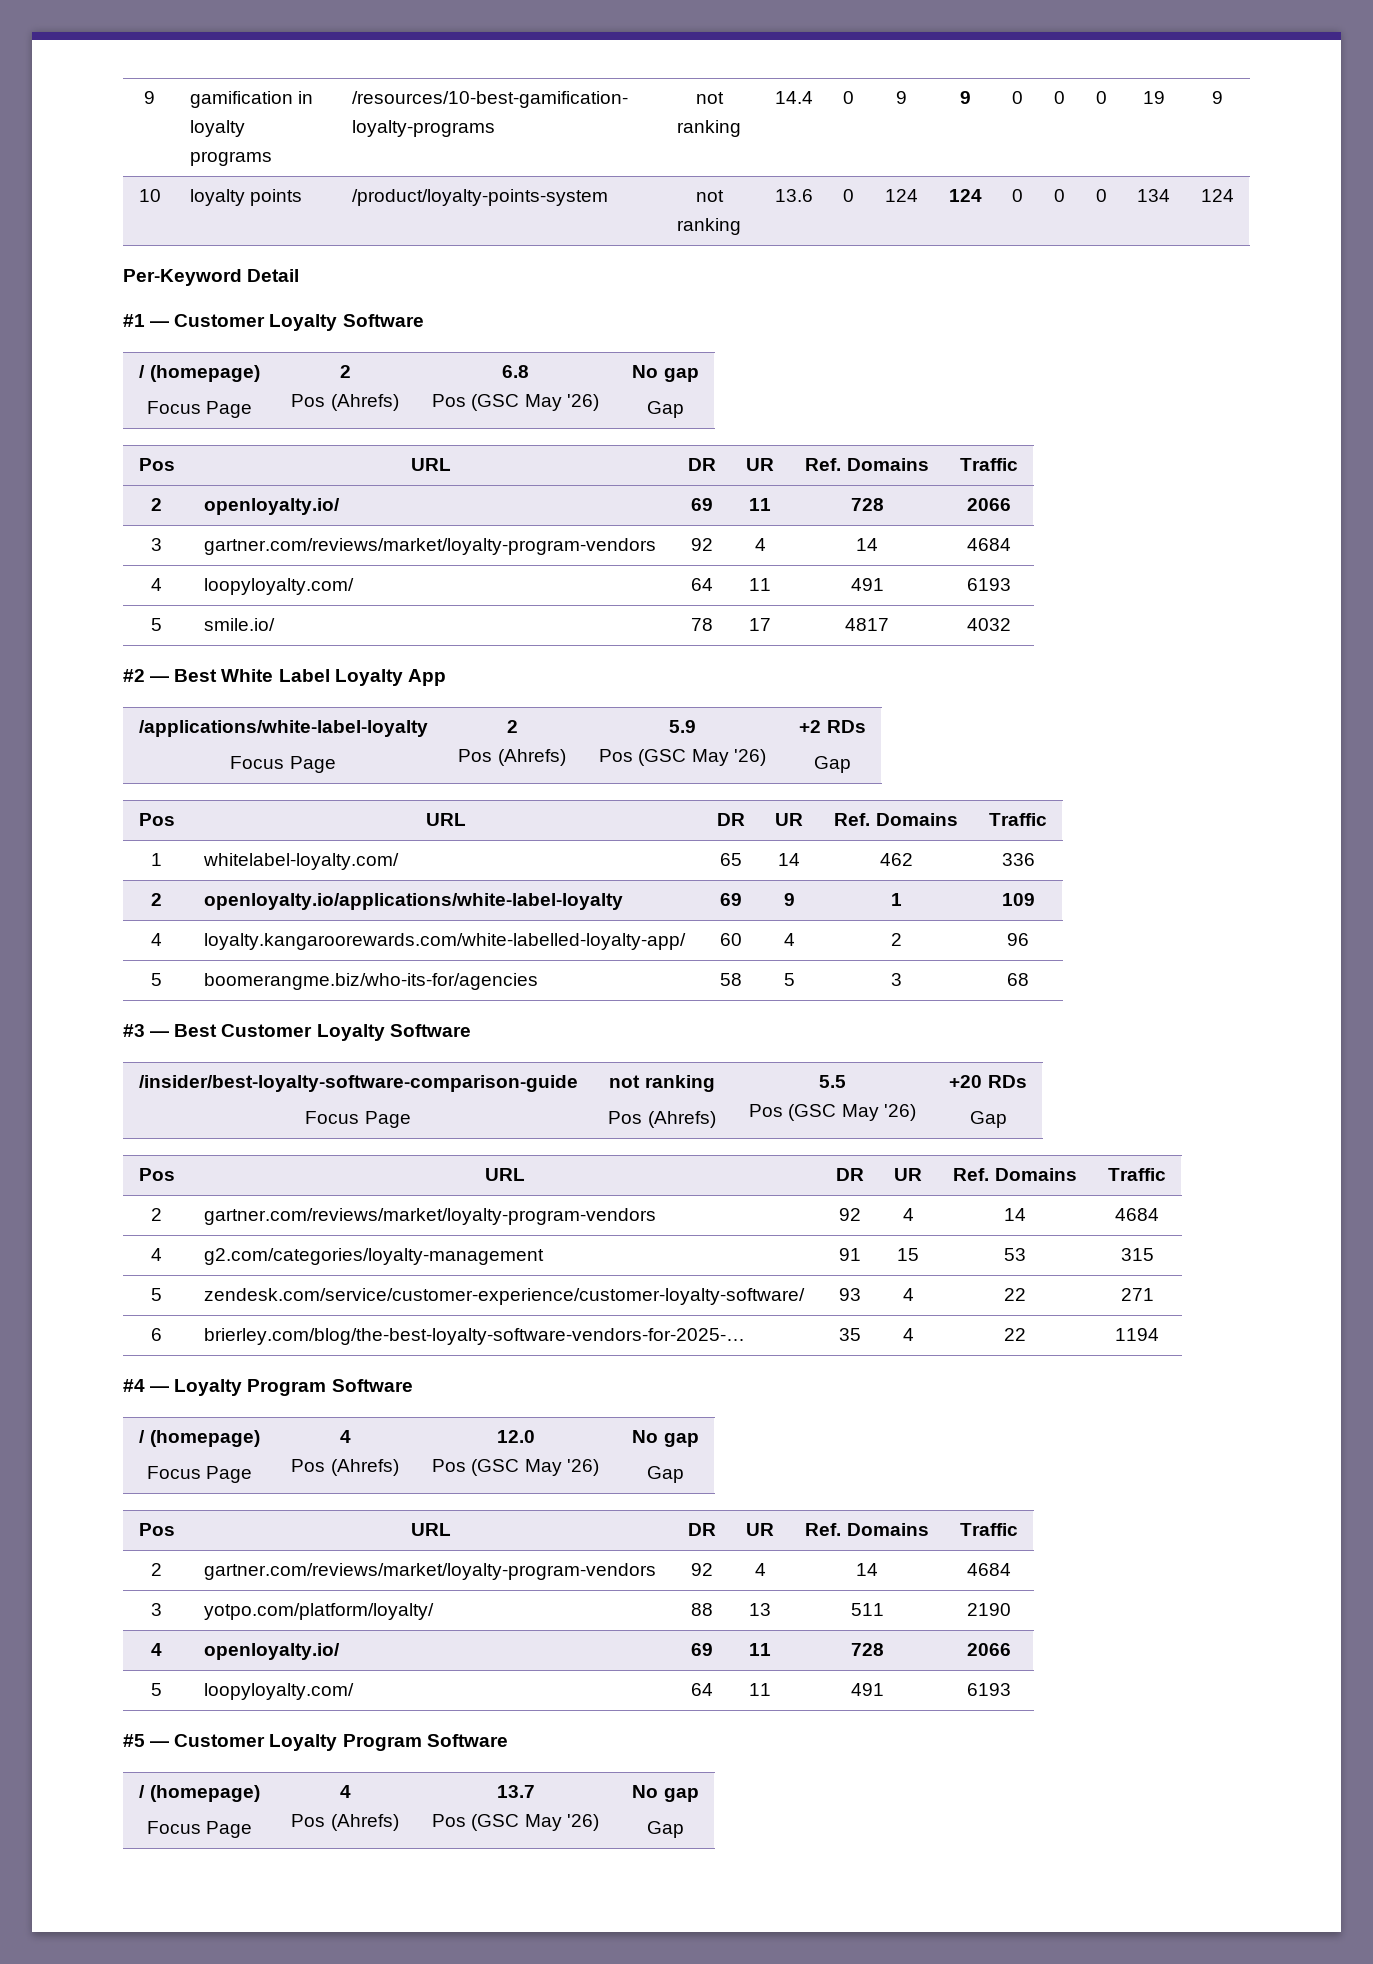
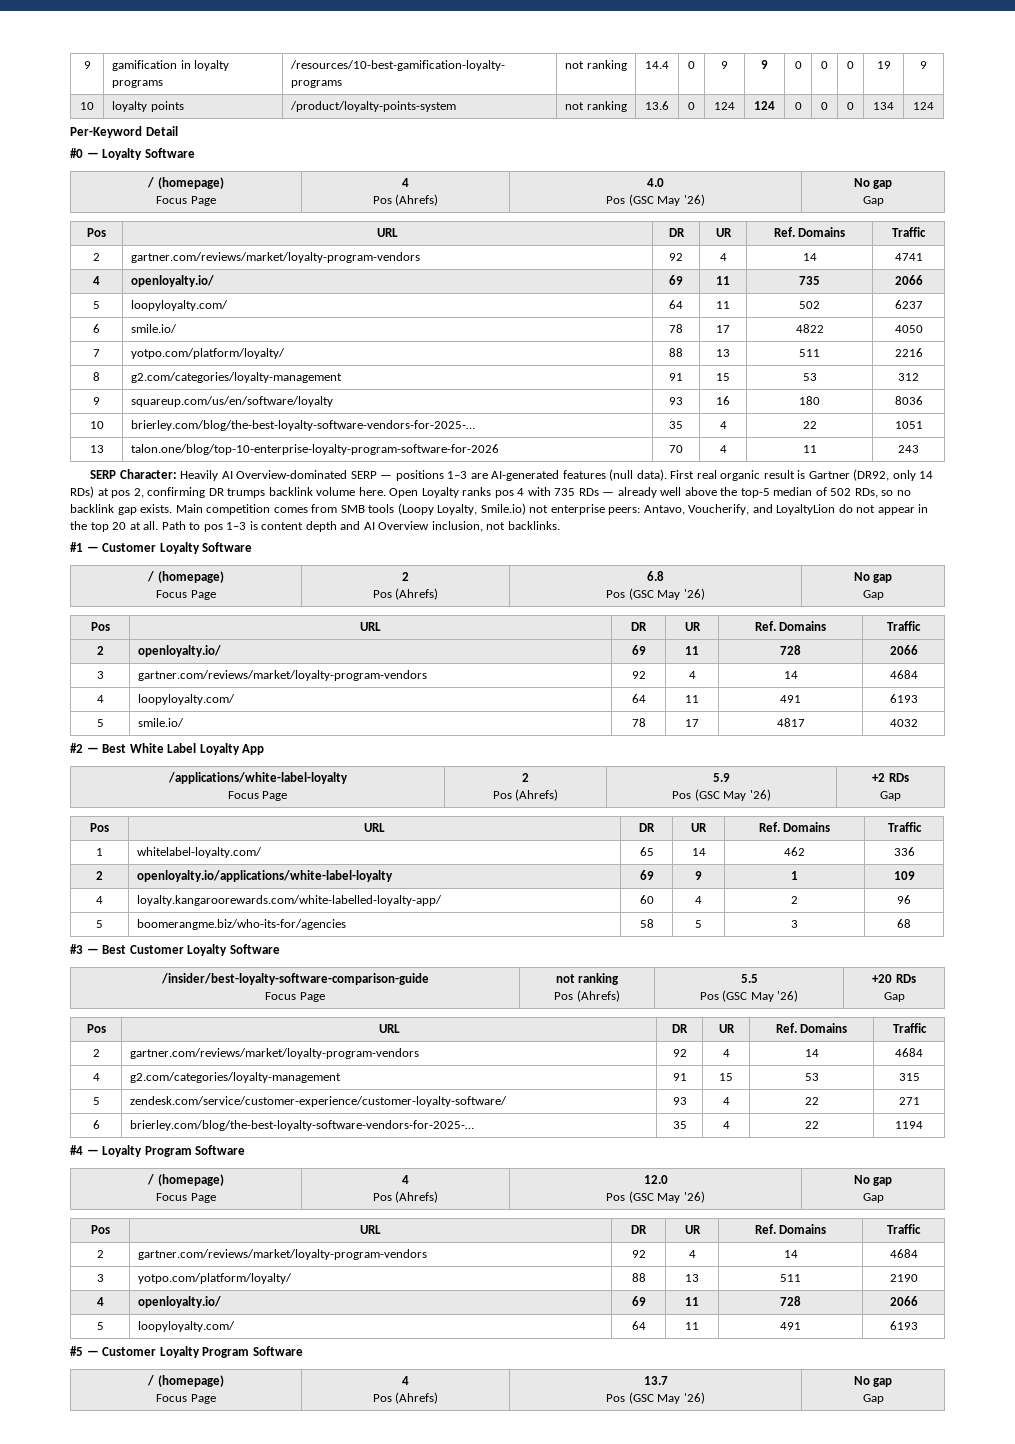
+ #0 — Loyalty Software
+ / (homepage)
+ Focus Page | 4
+ Pos (Ahrefs) | 4.0
+ Pos (GSC May '26) | No gap
+ Gap
+ Pos | URL | DR | UR | Ref. Domains | Traffic
+ 2 | gartner.com/reviews/market/loyalty-program-vendors | 92 | 4 | 14 | 4741
+ 4 | openloyalty.io/ | 69 | 11 | 735 | 2066
+ 5 | loopyloyalty.com/ | 64 | 11 | 502 | 6237
+ 6 | smile.io/ | 78 | 17 | 4822 | 4050
+ 7 | yotpo.com/platform/loyalty/ | 88 | 13 | 511 | 2216
+ 8 | g2.com/categories/loyalty-management | 91 | 15 | 53 | 312
+ 9 | squareup.com/us/en/software/loyalty | 93 | 16 | 180 | 8036
+ 10 | brierley.com/blog/the-best-loyalty-software-vendors-for-2025-… | 35 | 4 | 22 | 1051
+ 13 | talon.one/blog/top-10-enterprise-loyalty-program-software-for-2026 | 70 | 4 | 11 | 243
+ SERP Character: Heavily AI Overview-dominated SERP — positions 1–3 are AI-generated features (null data). First real organic result is Gartner (DR92, only 14 RDs) at pos 2, confirming DR trumps backlink volume here. Open Loyalty ranks pos 4 with 735 RDs — already well above the top-5 median of 502 RDs, so no backlink gap exists. Main competition comes from SMB tools (Loopy Loyalty, Smile.io) not enterprise peers: Antavo, Voucherify, and LoyaltyLion do not appear in the top 20 at all. Path to pos 1–3 is content depth and AI Overview inclusion, not backlinks.

